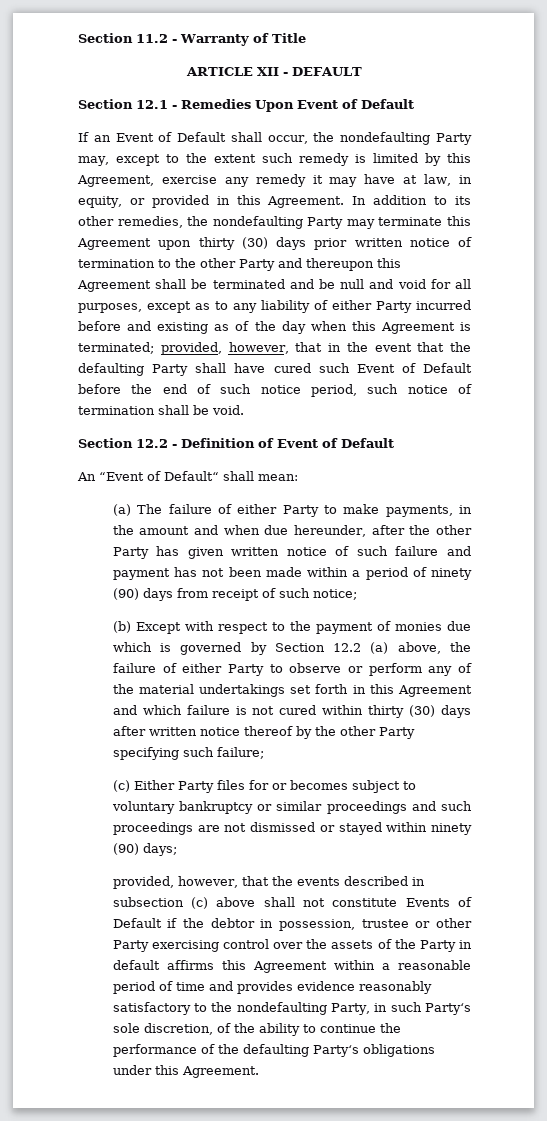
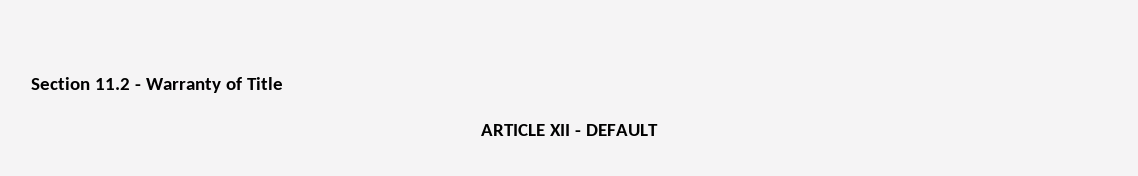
- Section 12.1 - Remedies Upon Event of Default
- If an Event of Default shall occur, the nondefaulting Party may, except to the extent such remedy is limited by this Agreement, exercise any remedy it may have at law, in equity, or provided in this Agreement. In addition to its other remedies, the nondefaulting Party may terminate this Agreement upon thirty (30) days prior written notice of termination to the other Party and thereupon this Agreement shall be terminated and be null and void for all purposes, except as to any liability of either Party incurred before and existing as of the day when this Agreement is terminated; provided, however, that in the event that the defaulting Party shall have cured such Event of Default before the end of such notice period, such notice of termination shall be void.
- Section 12.2 - Definition of Event of Default
- An “Event of Default“ shall mean:
- (a) The failure of either Party to make payments, in the amount and when due hereunder, after the other Party has given written notice of such failure and payment has not been made within a period of ninety (90) days from receipt of such notice;
- (b) Except with respect to the payment of monies due which is governed by Section 12.2 (a) above, the failure of either Party to observe or perform any of the material undertakings set forth in this Agreement and which failure is not cured within thirty (30) days after written notice thereof by the other Party specifying such failure;
- (c) Either Party files for or becomes subject to voluntary bankruptcy or similar proceedings and such proceedings are not dismissed or stayed within ninety (90) days;
- provided, however, that the events described in subsection (c) above shall not constitute Events of Default if the debtor in possession, trustee or other Party exercising control over the assets of the Party in default affirms this Agreement within a reasonable period of time and provides evidence reasonably satisfactory to the nondefaulting Party, in such Party‘s sole discretion, of the ability to continue the performance of the defaulting Party‘s obligations under this Agreement.

